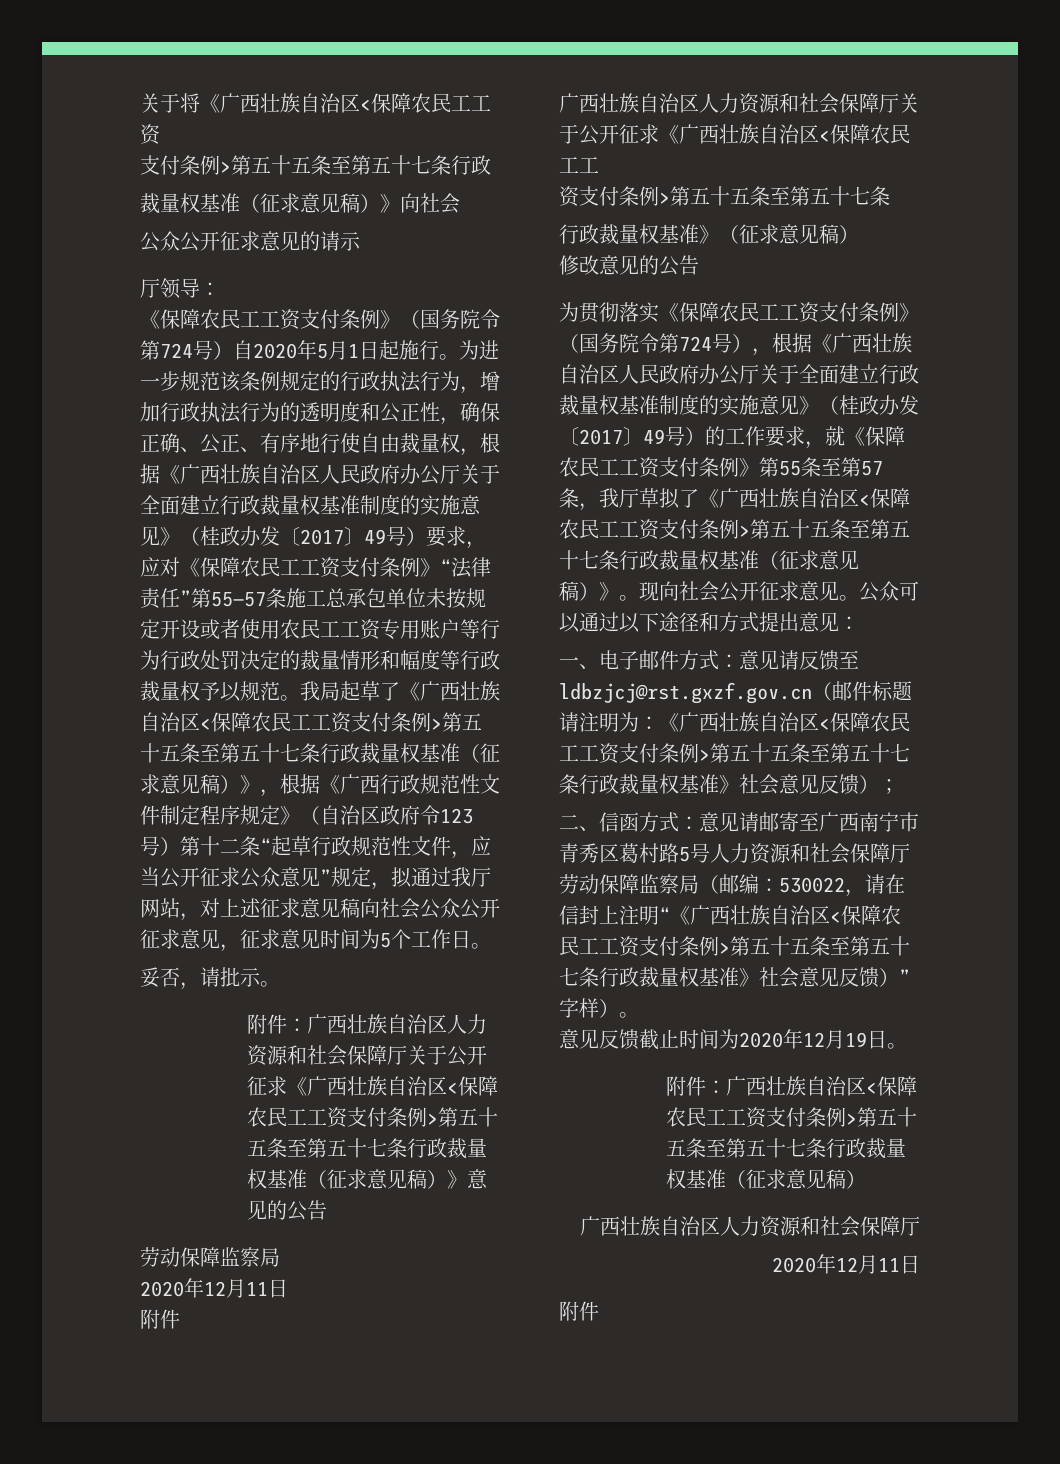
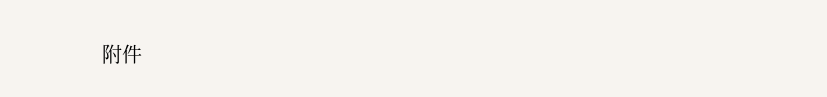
- 关于将《广西壮族自治区<保障农民工工资
- 支付条例>第五十五条至第五十七条行政
- 裁量权基准（征求意见稿）》向社会
- 公众公开征求意见的请示
- 厅领导：
- 《保障农民工工资支付条例》（国务院令第724号）自2020年5月1日起施行。为进一步规范该条例规定的行政执法行为，增加行政执法行为的透明度和公正性，确保正确、公正、有序地行使自由裁量权，根据《广西壮族自治区人民政府办公厅关于全面建立行政裁量权基准制度的实施意见》（桂政办发〔2017〕49号）要求，应对《保障农民工工资支付条例》“法律责任”第55—57条施工总承包单位未按规定开设或者使用农民工工资专用账户等行为行政处罚决定的裁量情形和幅度等行政裁量权予以规范。我局起草了《广西壮族自治区<保障农民工工资支付条例>第五十五条至第五十七条行政裁量权基准（征求意见稿）》，根据《广西行政规范性文件制定程序规定》（自治区政府令123号）第十二条“起草行政规范性文件，应当公开征求公众意见”规定，拟通过我厅网站，对上述征求意见稿向社会公众公开征求意见，征求意见时间为5个工作日。
- 妥否，请批示。
- 附件：广西壮族自治区人力资源和社会保障厅关于公开征求《广西壮族自治区<保障农民工工资支付条例>第五十五条至第五十七条行政裁量权基准（征求意见稿）》意见的公告
- 劳动保障监察局
- 2020年12月11日
- 附件
- 广西壮族自治区人力资源和社会保障厅关于公开征求《广西壮族自治区<保障农民工工
- 资支付条例>第五十五条至第五十七条
- 行政裁量权基准》（征求意见稿）
- 修改意见的公告
- 为贯彻落实《保障农民工工资支付条例》（国务院令第724号），根据《广西壮族自治区人民政府办公厅关于全面建立行政裁量权基准制度的实施意见》（桂政办发〔2017〕49号）的工作要求，就《保障农民工工资支付条例》第55条至第57条，我厅草拟了《广西壮族自治区<保障农民工工资支付条例>第五十五条至第五十七条行政裁量权基准（征求意见稿）》。现向社会公开征求意见。公众可以通过以下途径和方式提出意见：
- 一、电子邮件方式：意见请反馈至ldbzjcj@rst.gxzf.gov.cn（邮件标题请注明为：《广西壮族自治区<保障农民工工资支付条例>第五十五条至第五十七条行政裁量权基准》社会意见反馈）；
- 二、信函方式：意见请邮寄至广西南宁市青秀区葛村路5号人力资源和社会保障厅劳动保障监察局（邮编：530022，请在信封上注明“《广西壮族自治区<保障农民工工资支付条例>第五十五条至第五十七条行政裁量权基准》社会意见反馈）”字样）。
- 意见反馈截止时间为2020年12月19日。
- 附件：广西壮族自治区<保障农民工工资支付条例>第五十五条至第五十七条行政裁量权基准（征求意见稿）
- 广西壮族自治区人力资源和社会保障厅
- 2020年12月11日

